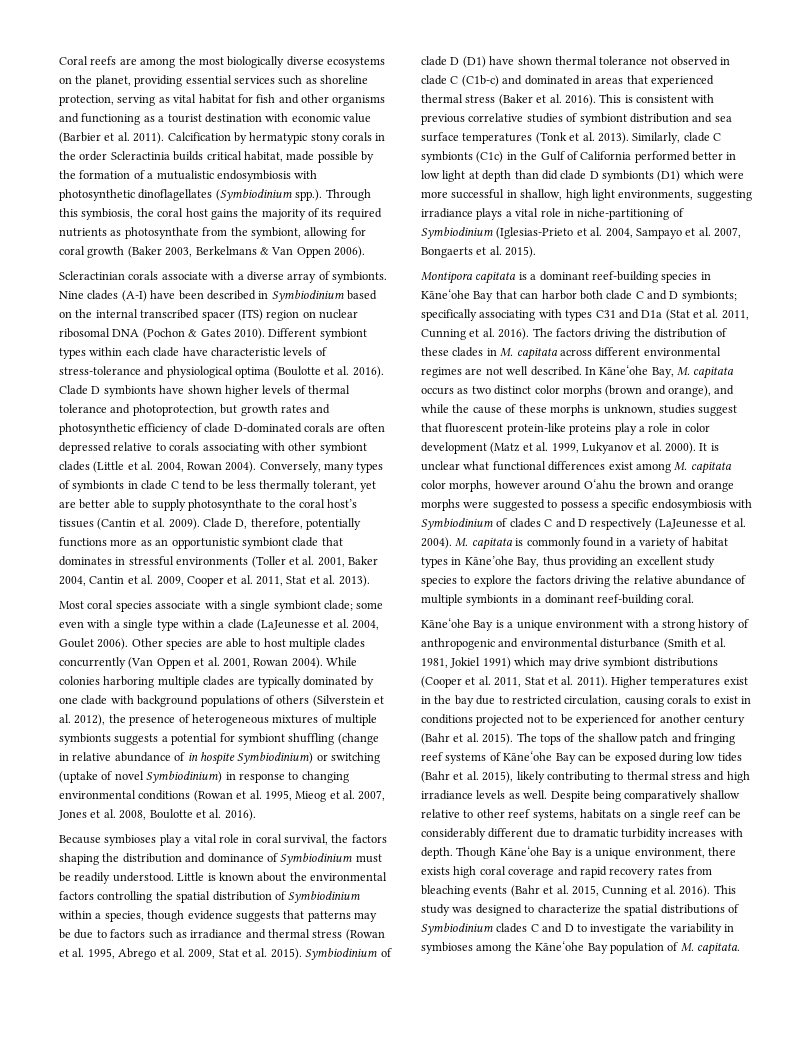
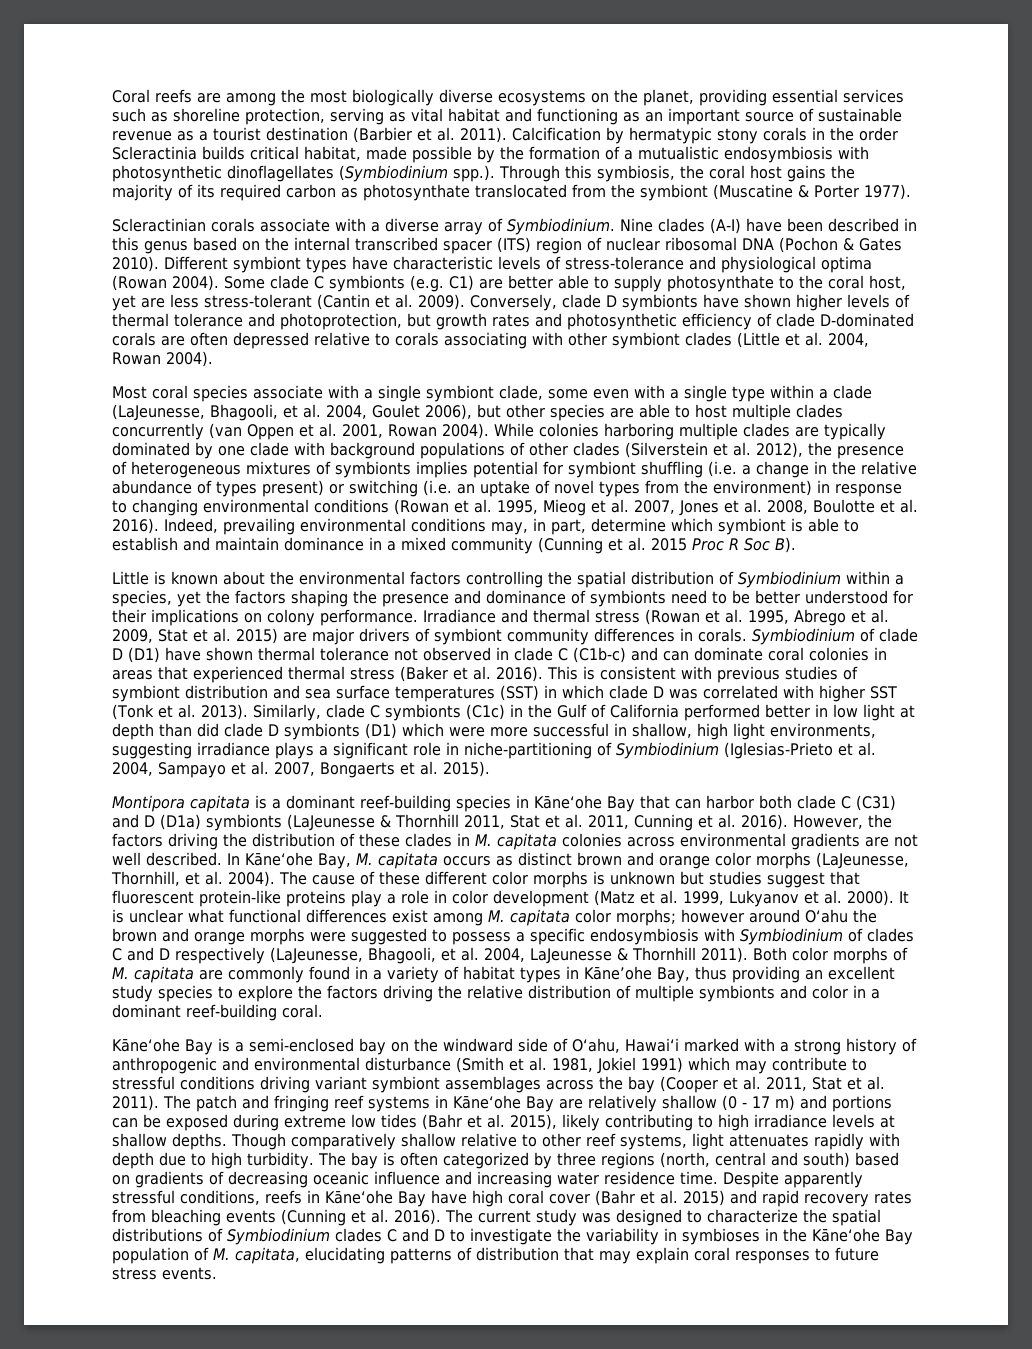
- Coral reefs are among the most biologically diverse ecosystems on the planet, providing essential services such as shoreline protection, serving as vital habitat for fish and other organisms and functioning as a tourist destination with economic value (Barbier et al. 2011).
+ Coral reefs are among the most biologically diverse ecosystems on the planet, providing essential services such as shoreline protection, serving as vital habitat and functioning as an important source of sustainable revenue as a tourist destination (Barbier et al. 2011).
- Calcification by hermatypic stony corals in the order Scleractinia builds critical habitat, made possible by the formation of a mutualistic endosymbiosis with photosynthetic dinoflagellates (Symbiodinium spp.). Through this symbiosis, the coral host gains the majority of its required nutrients as photosynthate from the symbiont, allowing for coral growth (Baker 2003, Berkelmans & Van Oppen 2006).
+ Calcification by hermatypic stony corals in the order Scleractinia builds critical habitat, made possible by the formation of a mutualistic endosymbiosis with photosynthetic dinoflagellates (Symbiodinium spp.). Through this symbiosis, the coral host gains the majority of its required carbon as photosynthate translocated from the symbiont (Muscatine & Porter 1977).
- Scleractinian corals associate with a diverse array of symbionts.
+ Scleractinian corals associate with a diverse array of Symbiodinium.
- Nine clades (A-I) have been described in Symbiodinium based on the internal transcribed spacer (ITS) region on nuclear ribosomal DNA (Pochon & Gates 2010).
+ Nine clades (A-I) have been described in this genus based on the internal transcribed spacer (ITS) region of nuclear ribosomal DNA (Pochon & Gates 2010).
- Different symbiont types within each clade have characteristic levels of stress-tolerance and physiological optima (Boulotte et al. 2016). Clade D symbionts have shown higher levels of thermal tolerance and photoprotection, but growth rates and photosynthetic efficiency of clade D-dominated corals are often depressed relative to corals associating with other symbiont clades (Little et al. 2004, Rowan 2004). Conversely, many types of symbionts in clade C tend to be less thermally tolerant, yet are better able to supply photosynthate to the coral host’s tissues (Cantin et al. 2009). Clade D, therefore, potentially functions more as an opportunistic symbiont clade that dominates in stressful environments (Toller et al. 2001, Baker 2004, Cantin et al. 2009, Cooper et al. 2011, Stat et al. 2013).
+ Different symbiont types have characteristic levels of stress-tolerance and physiological optima (Rowan 2004). Some clade C symbionts (e.g. C1) are better able to supply photosynthate to the coral host, yet are less stress-tolerant (Cantin et al. 2009). Conversely, clade D symbionts have shown higher levels of thermal tolerance and photoprotection, but growth rates and photosynthetic efficiency of clade D-dominated corals are often depressed relative to corals associating with other symbiont clades (Little et al. 2004, Rowan 2004).
- Most coral species associate with a single symbiont clade; some even with a single type within a clade (LaJeunesse et al. 2004, Goulet 2006). Other species are able to host multiple clades concurrently (Van Oppen et al. 2001, Rowan 2004).
+ Most coral species associate with a single symbiont clade, some even with a single type within a clade (LaJeunesse, Bhagooli, et al. 2004, Goulet 2006), but other species are able to host multiple clades concurrently (van Oppen et al. 2001, Rowan 2004).
- While colonies harboring multiple clades are typically dominated by one clade with background populations of others (Silverstein et al. 2012), the presence of heterogeneous mixtures of multiple symbionts suggests a potential for symbiont shuffling (change in relative abundance of in hospite Symbiodinium) or switching (uptake of novel Symbiodinium) in response to changing environmental conditions (Rowan et al. 1995, Mieog et al. 2007, Jones et al. 2008, Boulotte et al. 2016).
- Because symbioses play a vital role in coral survival, the factors shaping the distribution and dominance of Symbiodinium must be readily understood. Little is known about the environmental factors controlling the spatial distribution of Symbiodinium within a species, though evidence suggests that patterns may be due to factors such as irradiance and thermal stress (Rowan et al. 1995, Abrego et al. 2009, Stat et al. 2015).
+ While colonies harboring multiple clades are typically dominated by one clade with background populations of other clades (Silverstein et al. 2012), the presence of heterogeneous mixtures of symbionts implies potential for symbiont shuffling (i.e. a change in the relative abundance of types present) or switching (i.e. an uptake of novel types from the environment) in response to changing environmental conditions (Rowan et al. 1995, Mieog et al. 2007, Jones et al. 2008, Boulotte et al. 2016). Indeed, prevailing environmental conditions may, in part, determine which symbiont is able to establish and maintain dominance in a mixed community (Cunning et al. 2015 Proc R Soc B).
+ Little is known about the environmental factors controlling the spatial distribution of Symbiodinium within a species, yet the factors shaping the presence and dominance of symbionts need to be better understood for their implications on colony performance. Irradiance and thermal stress (Rowan et al. 1995, Abrego et al. 2009, Stat et al. 2015) are major drivers of symbiont community differences in corals.
- Symbiodinium of clade D (D1) have shown thermal tolerance not observed in clade C (C1b-c) and dominated in areas that experienced thermal stress (Baker et al. 2016).
+ Symbiodinium of clade D (D1) have shown thermal tolerance not observed in clade C (C1b-c) and can dominate coral colonies in areas that experienced thermal stress (Baker et al. 2016).
- This is consistent with previous correlative studies of symbiont distribution and sea surface temperatures (Tonk et al. 2013).
+ This is consistent with previous studies of symbiont distribution and sea surface temperatures (SST) in which clade D was correlated with higher SST (Tonk et al. 2013).
- Similarly, clade C symbionts (C1c) in the Gulf of California performed better in low light at depth than did clade D symbionts (D1) which were more successful in shallow, high light environments, suggesting irradiance plays a vital role in niche-partitioning of Symbiodinium (Iglesias-Prieto et al. 2004, Sampayo et al. 2007, Bongaerts et al. 2015).
+ Similarly, clade C symbionts (C1c) in the Gulf of California performed better in low light at depth than did clade D symbionts (D1) which were more successful in shallow, high light environments, suggesting irradiance plays a significant role in niche-partitioning of Symbiodinium (Iglesias-Prieto et al. 2004, Sampayo et al. 2007, Bongaerts et al. 2015).
- Montipora capitata is a dominant reef-building species in Kāne‘ohe Bay that can harbor both clade C and D symbionts; specifically associating with types C31 and D1a (Stat et al. 2011, Cunning et al. 2016).
+ Montipora capitata is a dominant reef-building species in Kāne‘ohe Bay that can harbor both clade C (C31) and D (D1a) symbionts (LaJeunesse & Thornhill 2011, Stat et al. 2011, Cunning et al. 2016).
- The factors driving the distribution of these clades in M. capitata across different environmental regimes are not well described.
+ However, the factors driving the distribution of these clades in M. capitata colonies across environmental gradients are not well described.
- In Kāne‘ohe Bay, M. capitata occurs as two distinct color morphs (brown and orange), and while the cause of these morphs is unknown, studies suggest that fluorescent protein-like proteins play a role in color development (Matz et al. 1999, Lukyanov et al. 2000).
+ In Kāne‘ohe Bay, M. capitata occurs as distinct brown and orange color morphs (LaJeunesse, Thornhill, et al. 2004). The cause of these different color morphs is unknown but studies suggest that fluorescent protein-like proteins play a role in color development (Matz et al. 1999, Lukyanov et al. 2000).
- It is unclear what functional differences exist among M. capitata color morphs, however around O‘ahu the brown and orange morphs were suggested to possess a specific endosymbiosis with Symbiodinium of clades C and D respectively (LaJeunesse et al. 2004). M. capitata is commonly found in a variety of habitat types in Kāne’ohe Bay, thus providing an excellent study species to explore the factors driving the relative abundance of multiple symbionts in a dominant reef-building coral.
+ It is unclear what functional differences exist among M. capitata color morphs; however around O‘ahu the brown and orange morphs were suggested to possess a specific endosymbiosis with Symbiodinium of clades C and D respectively (LaJeunesse, Bhagooli, et al. 2004, LaJeunesse & Thornhill 2011). Both color morphs of M. capitata are commonly found in a variety of habitat types in Kāne’ohe Bay, thus providing an excellent study species to explore the factors driving the relative distribution of multiple symbionts and color in a dominant reef-building coral.
- Kāne‘ohe Bay is a unique environment with a strong history of anthropogenic and environmental disturbance (Smith et al. 1981, Jokiel 1991) which may drive symbiont distributions (Cooper et al. 2011, Stat et al. 2011).
+ Kāne‘ohe Bay is a semi-enclosed bay on the windward side of O‘ahu, Hawai‘i marked with a strong history of anthropogenic and environmental disturbance (Smith et al. 1981, Jokiel 1991) which may contribute to stressful conditions driving variant symbiont assemblages across the bay (Cooper et al. 2011, Stat et al. 2011).
- Higher temperatures exist in the bay due to restricted circulation, causing corals to exist in conditions projected not to be experienced for another century (Bahr et al. 2015). The tops of the shallow patch and fringing reef systems of Kāne‘ohe Bay can be exposed during low tides (Bahr et al. 2015), likely contributing to thermal stress and high irradiance levels as well. Despite being comparatively shallow relative to other reef systems, habitats on a single reef can be considerably different due to dramatic turbidity increases with depth. Though Kāne‘ohe Bay is a unique environment, there exists high coral coverage and rapid recovery rates from bleaching events (Bahr et al. 2015, Cunning et al. 2016). This study was designed to characterize the spatial distributions of Symbiodinium clades C and D to investigate the variability in symbioses among the Kāne‘ohe Bay population of M. capitata.
+ The patch and fringing reef systems in Kāne‘ohe Bay are relatively shallow (0 - 17 m) and portions can be exposed during extreme low tides (Bahr et al. 2015), likely contributing to high irradiance levels at shallow depths. Though comparatively shallow relative to other reef systems, light attenuates rapidly with depth due to high turbidity. The bay is often categorized by three regions (north, central and south) based on gradients of decreasing oceanic influence and increasing water residence time. Despite apparently stressful conditions, reefs in Kāne‘ohe Bay have high coral cover (Bahr et al. 2015) and rapid recovery rates from bleaching events (Cunning et al. 2016). The current study was designed to characterize the spatial distributions of Symbiodinium clades C and D to investigate the variability in symbioses in the Kāne‘ohe Bay population of M. capitata, elucidating patterns of distribution that may explain coral responses to future stress events.

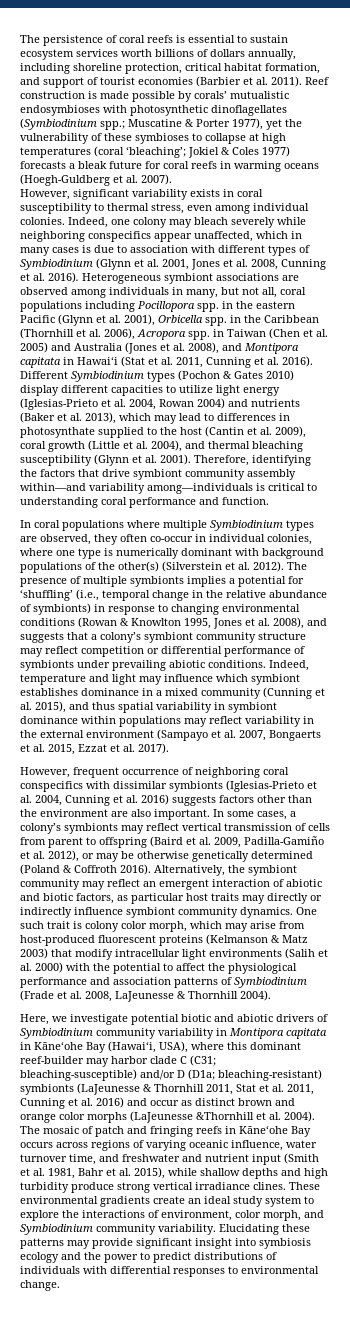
- Coral reefs are among the most biologically diverse ecosystems on the planet, providing essential services such as shoreline protection, serving as vital habitat and functioning as an important source of sustainable revenue as a tourist destination (Barbier et al. 2011). Calcification by hermatypic stony corals in the order Scleractinia builds critical habitat, made possible by the formation of a mutualistic endosymbiosis with photosynthetic dinoflagellates (Symbiodinium spp.). Through this symbiosis, the coral host gains the majority of its required carbon as photosynthate translocated from the symbiont (Muscatine & Porter 1977).
- Scleractinian corals associate with a diverse array of Symbiodinium. Nine clades (A-I) have been described in this genus based on the internal transcribed spacer (ITS) region of nuclear ribosomal DNA (Pochon & Gates 2010). Different symbiont types have characteristic levels of stress-tolerance and physiological optima (Rowan 2004). Some clade C symbionts (e.g. C1) are better able to supply photosynthate to the coral host, yet are less stress-tolerant (Cantin et al. 2009). Conversely, clade D symbionts have shown higher levels of thermal tolerance and photoprotection, but growth rates and photosynthetic efficiency of clade D-dominated corals are often depressed relative to corals associating with other symbiont clades (Little et al. 2004, Rowan 2004).
- Most coral species associate with a single symbiont clade, some even with a single type within a clade (LaJeunesse, Bhagooli, et al. 2004, Goulet 2006), but other species are able to host multiple clades concurrently (van Oppen et al. 2001, Rowan 2004). While colonies harboring multiple clades are typically dominated by one clade with background populations of other clades (Silverstein et al. 2012), the presence of heterogeneous mixtures of symbionts implies potential for symbiont shuffling (i.e. a change in the relative abundance of types present) or switching (i.e. an uptake of novel types from the environment) in response to changing environmental conditions (Rowan et al. 1995, Mieog et al. 2007, Jones et al. 2008, Boulotte et al. 2016). Indeed, prevailing environmental conditions may, in part, determine which symbiont is able to establish and maintain dominance in a mixed community (Cunning et al. 2015 Proc R Soc B).
- Little is known about the environmental factors controlling the spatial distribution of Symbiodinium within a species, yet the factors shaping the presence and dominance of symbionts need to be better understood for their implications on colony performance. Irradiance and thermal stress (Rowan et al. 1995, Abrego et al. 2009, Stat et al. 2015) are major drivers of symbiont community differences in corals. Symbiodinium of clade D (D1) have shown thermal tolerance not observed in clade C (C1b-c) and can dominate coral colonies in areas that experienced thermal stress (Baker et al. 2016). This is consistent with previous studies of symbiont distribution and sea surface temperatures (SST) in which clade D was correlated with higher SST (Tonk et al. 2013). Similarly, clade C symbionts (C1c) in the Gulf of California performed better in low light at depth than did clade D symbionts (D1) which were more successful in shallow, high light environments, suggesting irradiance plays a significant role in niche-partitioning of Symbiodinium (Iglesias-Prieto et al. 2004, Sampayo et al. 2007, Bongaerts et al. 2015).
- Montipora capitata is a dominant reef-building species in Kāne‘ohe Bay that can harbor both clade C (C31) and D (D1a) symbionts (LaJeunesse & Thornhill 2011, Stat et al. 2011, Cunning et al. 2016). However, the factors driving the distribution of these clades in M. capitata colonies across environmental gradients are not well described. In Kāne‘ohe Bay, M. capitata occurs as distinct brown and orange color morphs (LaJeunesse, Thornhill, et al. 2004).
+ The persistence of coral reefs is essential to sustain ecosystem services worth billions of dollars annually, including shoreline protection, critical habitat formation, and support of tourist economies (Barbier et al. 2011). Reef construction is made possible by corals’ mutualistic endosymbioses with photosynthetic dinoflagellates (Symbiodinium spp.; Muscatine & Porter 1977), yet the vulnerability of these symbioses to collapse at high temperatures (coral ‘bleaching’; Jokiel & Coles 1977) forecasts a bleak future for coral reefs in warming oceans (Hoegh-Guldberg et al. 2007).
+ However, significant variability exists in coral susceptibility to thermal stress, even among individual colonies. Indeed, one colony may bleach severely while neighboring conspecifics appear unaffected, which in many cases is due to association with different types of Symbiodinium (Glynn et al. 2001, Jones et al. 2008, Cunning et al. 2016). Heterogeneous symbiont associations are observed among individuals in many, but not all, coral populations including Pocillopora spp. in the eastern Pacific (Glynn et al. 2001), Orbicella spp. in the Caribbean (Thornhill et al. 2006), Acropora spp. in Taiwan (Chen et al. 2005) and Australia (Jones et al. 2008), and Montipora capitata in Hawai‘i (Stat et al. 2011, Cunning et al. 2016). Different Symbiodinium types (Pochon & Gates 2010) display different capacities to utilize light energy (Iglesias-Prieto et al. 2004, Rowan 2004) and nutrients (Baker et al. 2013), which may lead to differences in photosynthate supplied to the host (Cantin et al. 2009), coral growth (Little et al. 2004), and thermal bleaching susceptibility (Glynn et al. 2001). Therefore, identifying the factors that drive symbiont community assembly within—and variability among—individuals is critical to understanding coral performance and function.
+ In coral populations where multiple Symbiodinium types are observed, they often co-occur in individual colonies, where one type is numerically dominant with background populations of the other(s) (Silverstein et al. 2012). The presence of multiple symbionts implies a potential for ‘shuffling’ (i.e., temporal change in the relative abundance of symbionts) in response to changing environmental conditions (Rowan & Knowlton 1995, Jones et al. 2008), and suggests that a colony’s symbiont community structure may reflect competition or differential performance of symbionts under prevailing abiotic conditions. Indeed, temperature and light may influence which symbiont establishes dominance in a mixed community (Cunning et al. 2015), and thus spatial variability in symbiont dominance within populations may reflect variability in the external environment (Sampayo et al. 2007, Bongaerts et al. 2015, Ezzat et al. 2017).
+ However, frequent occurrence of neighboring coral conspecifics with dissimilar symbionts (Iglesias-Prieto et al. 2004, Cunning et al. 2016) suggests factors other than the environment are also important. In some cases, a colony’s symbionts may reflect vertical transmission of cells from parent to offspring (Baird et al. 2009, Padilla-Gamiño et al. 2012), or may be otherwise genetically determined (Poland & Coffroth 2016). Alternatively, the symbiont community may reflect an emergent interaction of abiotic and biotic factors, as particular host traits may directly or indirectly influence symbiont community dynamics. One such trait is colony color morph, which may arise from host-produced fluorescent proteins (Kelmanson & Matz 2003) that modify intracellular light environments (Salih et al. 2000) with the potential to affect the physiological performance and association patterns of Symbiodinium (Frade et al. 2008, LaJeunesse & Thornhill 2004).
+ Here, we investigate potential biotic and abiotic drivers of Symbiodinium community variability in Montipora capitata in Kāne‘ohe Bay (Hawaiʻi, USA), where this dominant reef-builder may harbor clade C (C31; bleaching-susceptible) and/or D (D1a; bleaching-resistant) symbionts (LaJeunesse & Thornhill 2011, Stat et al. 2011, Cunning et al. 2016) and occur as distinct brown and orange color morphs (LaJeunesse &Thornhill et al. 2004).
- The cause of these different color morphs is unknown but studies suggest that fluorescent protein-like proteins play a role in color development (Matz et al. 1999, Lukyanov et al. 2000). It is unclear what functional differences exist among M. capitata color morphs; however around O‘ahu the brown and orange morphs were suggested to possess a specific endosymbiosis with Symbiodinium of clades C and D respectively (LaJeunesse, Bhagooli, et al. 2004, LaJeunesse & Thornhill 2011). Both color morphs of M. capitata are commonly found in a variety of habitat types in Kāne’ohe Bay, thus providing an excellent study species to explore the factors driving the relative distribution of multiple symbionts and color in a dominant reef-building coral.
- Kāne‘ohe Bay is a semi-enclosed bay on the windward side of O‘ahu, Hawai‘i marked with a strong history of anthropogenic and environmental disturbance (Smith et al. 1981, Jokiel 1991) which may contribute to stressful conditions driving variant symbiont assemblages across the bay (Cooper et al. 2011, Stat et al. 2011). The patch and fringing reef systems in Kāne‘ohe Bay are relatively shallow (0 - 17 m) and portions can be exposed during extreme low tides (Bahr et al. 2015), likely contributing to high irradiance levels at shallow depths. Though comparatively shallow relative to other reef systems, light attenuates rapidly with depth due to high turbidity. The bay is often categorized by three regions (north, central and south) based on gradients of decreasing oceanic influence and increasing water residence time. Despite apparently stressful conditions, reefs in Kāne‘ohe Bay have high coral cover (Bahr et al. 2015) and rapid recovery rates from bleaching events (Cunning et al. 2016). The current study was designed to characterize the spatial distributions of Symbiodinium clades C and D to investigate the variability in symbioses in the Kāne‘ohe Bay population of M. capitata, elucidating patterns of distribution that may explain coral responses to future stress events.
+ The mosaic of patch and fringing reefs in Kāne‘ohe Bay occurs across regions of varying oceanic influence, water turnover time, and freshwater and nutrient input (Smith et al. 1981, Bahr et al. 2015), while shallow depths and high turbidity produce strong vertical irradiance clines. These environmental gradients create an ideal study system to explore the interactions of environment, color morph, and Symbiodinium community variability. Elucidating these patterns may provide significant insight into symbiosis ecology and the power to predict distributions of individuals with differential responses to environmental change.

